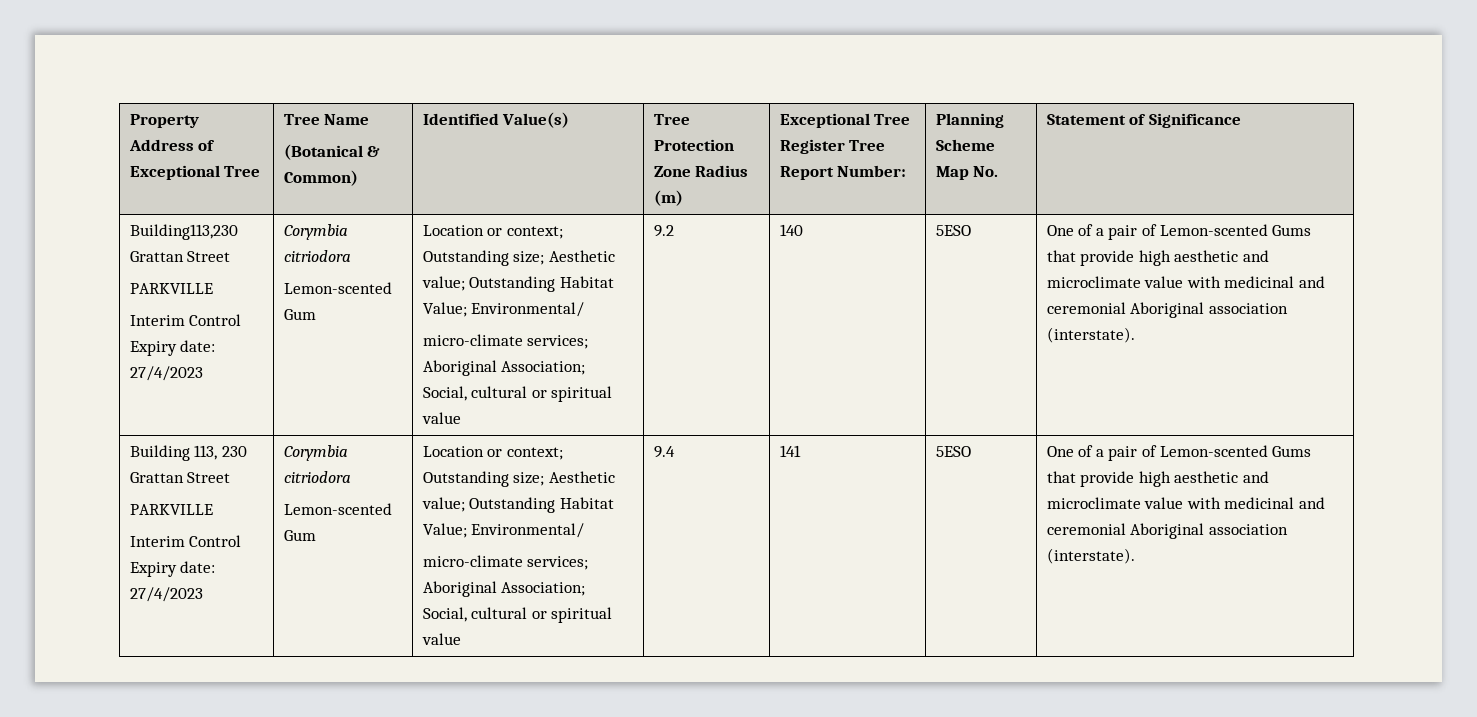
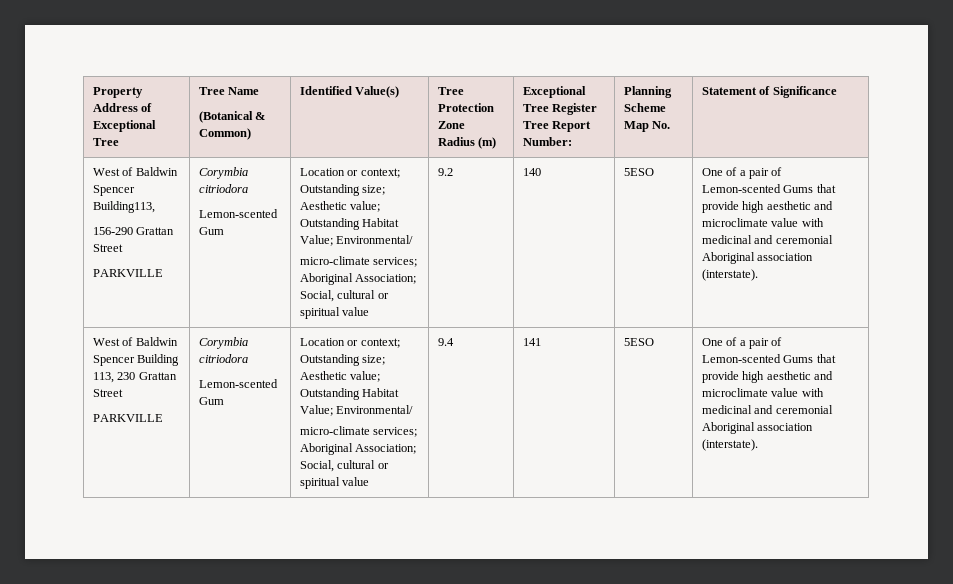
- Building113,230 Grattan Street
+ West of Baldwin Spencer Building113,
+ 156-290 Grattan Street
  PARKVILLE
- Interim Control Expiry date: 27/4/2023
- Building 113, 230 Grattan Street
+ West of Baldwin Spencer Building 113, 230 Grattan Street
  PARKVILLE
- Interim Control Expiry date: 27/4/2023

